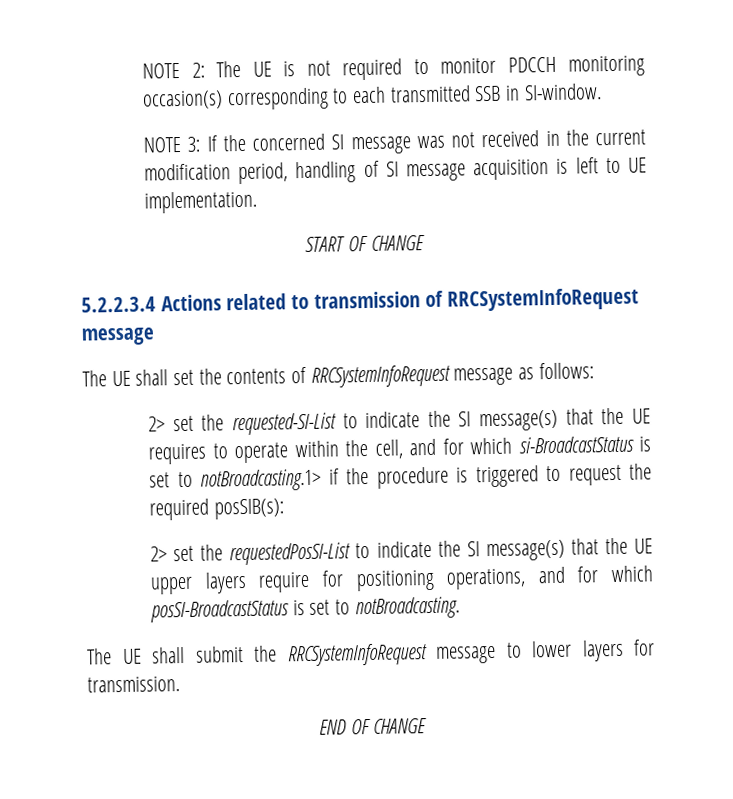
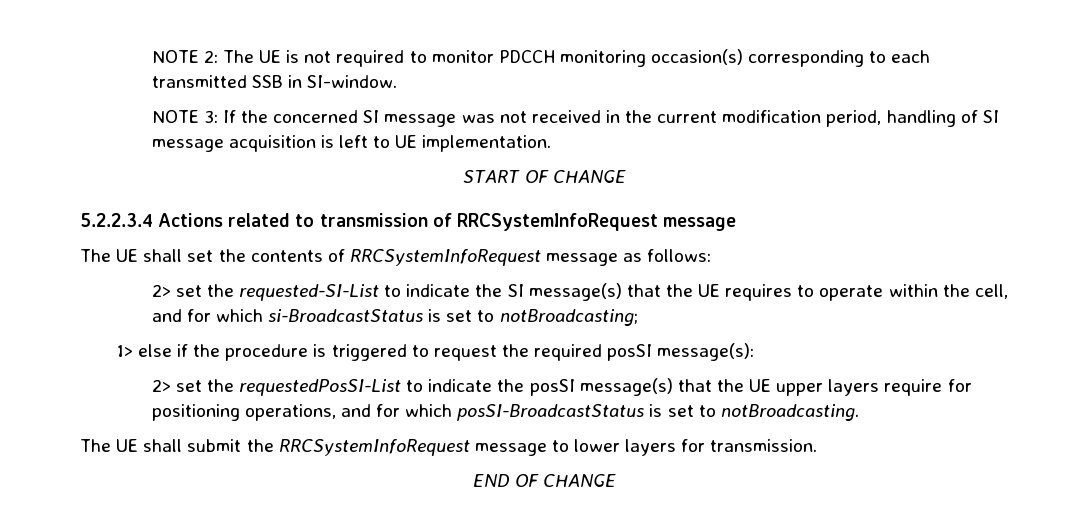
- 2> set the requested-SI-List to indicate the SI message(s) that the UE requires to operate within the cell, and for which si-BroadcastStatus is set to notBroadcasting.1> if the procedure is triggered to request the required posSIB(s):
+ 2> set the requested-SI-List to indicate the SI message(s) that the UE requires to operate within the cell, and for which si-BroadcastStatus is set to notBroadcasting;
+ 1> else if the procedure is triggered to request the required posSI message(s):
- 2> set the requestedPosSI-List to indicate the SI message(s) that the UE upper layers require for positioning operations, and for which posSI-BroadcastStatus is set to notBroadcasting.
+ 2> set the requestedPosSI-List to indicate the posSI message(s) that the UE upper layers require for positioning operations, and for which posSI-BroadcastStatus is set to notBroadcasting.

